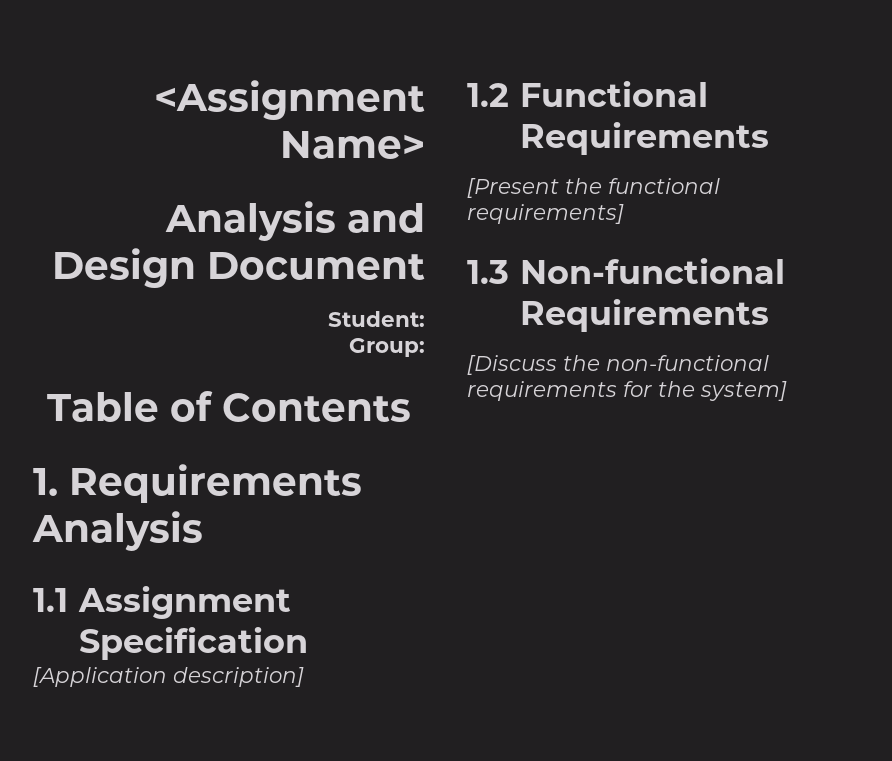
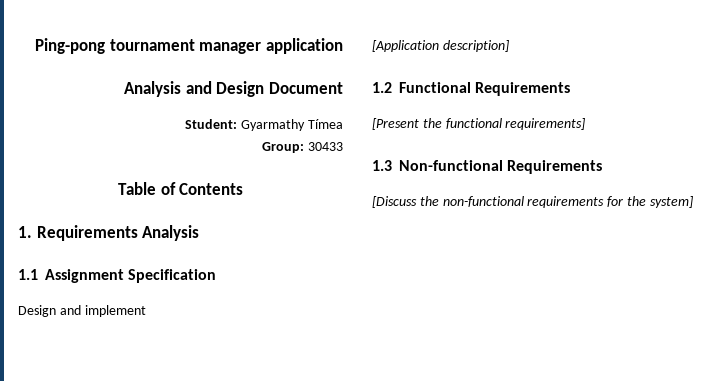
- <Assignment Name>
+ Ping-pong tournament manager application
- Student:
+ Student: Gyarmathy Tímea
- Group:
+ Group: 30433
+ Design and implement

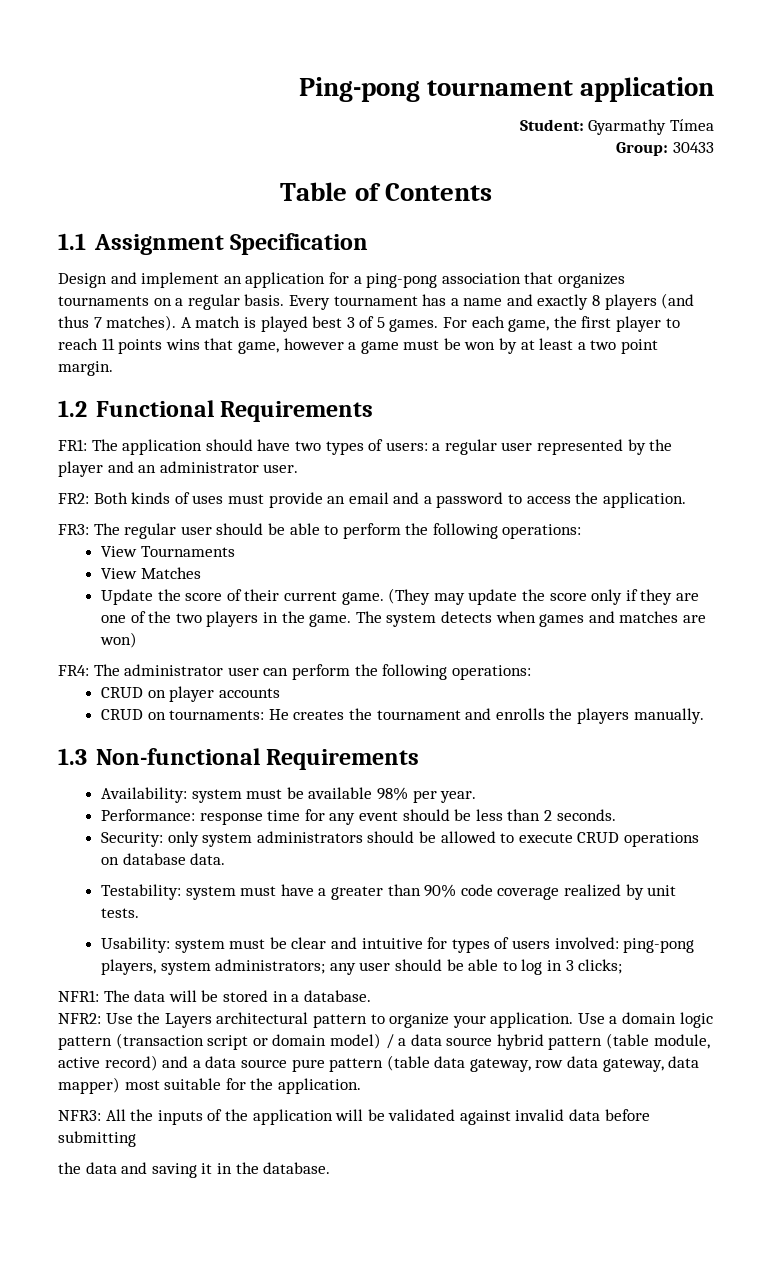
- Ping-pong tournament manager application
- Analysis and Design Document
+ Ping-pong tournament application
- 1. Requirements Analysis
- Design and implement
- [Application description]
+ Design and implement an application for a ping-pong association that organizes tournaments on a regular basis. Every tournament has a name and exactly 8 players (and thus 7 matches). A match is played best 3 of 5 games. For each game, the first player to reach 11 points wins that game, however a game must be won by at least a two point margin.
  1.2 Functional Requirements
- [Present the functional requirements]
+ FR1: The application should have two types of users: a regular user represented by the player and an administrator user.
+ FR2: Both kinds of uses must provide an email and a password to access the application.
+ FR3: The regular user should be able to perform the following operations:
+ View Tournaments
+ View Matches
+ Update the score of their current game. (They may update the score only if they are one of the two players in the game. The system detects when games and matches are won)
+ FR4: The administrator user can perform the following operations:
+ CRUD on player accounts
+ CRUD on tournaments: He creates the tournament and enrolls the players manually.
  1.3 Non-functional Requirements
- [Discuss the non-functional requirements for the system]
+ Availability: system must be available 98% per year.
+ Performance: response time for any event should be less than 2 seconds.
+ Security: only system administrators should be allowed to execute CRUD operations on database data.
+ Testability: system must have a greater than 90% code coverage realized by unit tests.
+ Usability: system must be clear and intuitive for types of users involved: ping-pong players, system administrators; any user should be able to log in 3 clicks;
+ NFR1: The data will be stored in a database.
+ NFR2: Use the Layers architectural pattern to organize your application. Use a domain logic pattern (transaction script or domain model) / a data source hybrid pattern (table module, active record) and a data source pure pattern (table data gateway, row data gateway, data mapper) most suitable for the application.
+ NFR3: All the inputs of the application will be validated against invalid data before submitting
+ the data and saving it in the database.

